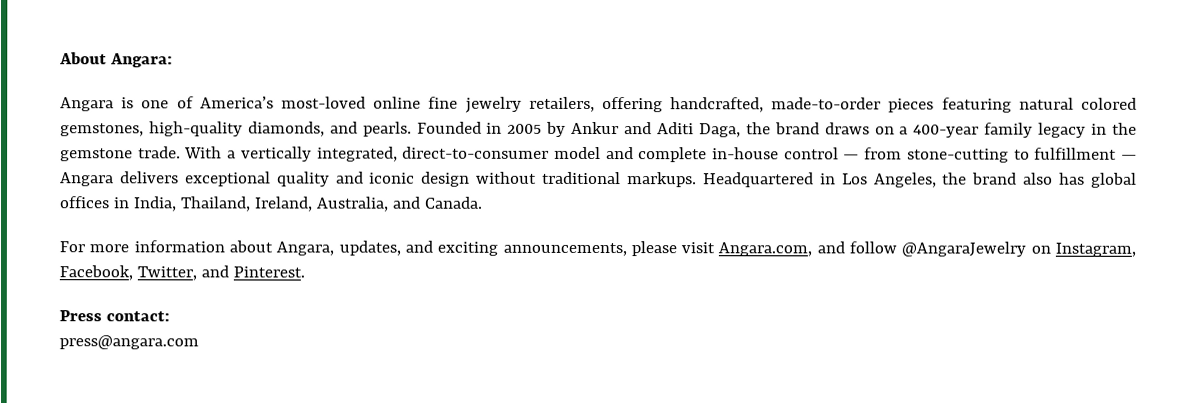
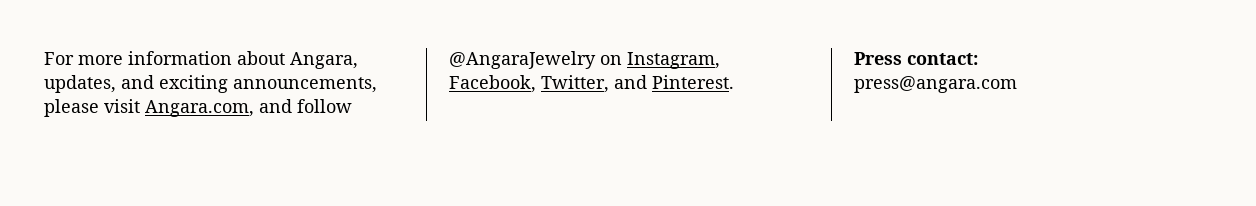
- About Angara:
- Angara is one of America’s most-loved online fine jewelry retailers, offering handcrafted, made-to-order pieces featuring natural colored gemstones, high-quality diamonds, and pearls. Founded in 2005 by Ankur and Aditi Daga, the brand draws on a 400-year family legacy in the gemstone trade. With a vertically integrated, direct-to-consumer model and complete in-house control — from stone-cutting to fulfillment — Angara delivers exceptional quality and iconic design without traditional markups. Headquartered in Los Angeles, the brand also has global offices in India, Thailand, Ireland, Australia, and Canada.

